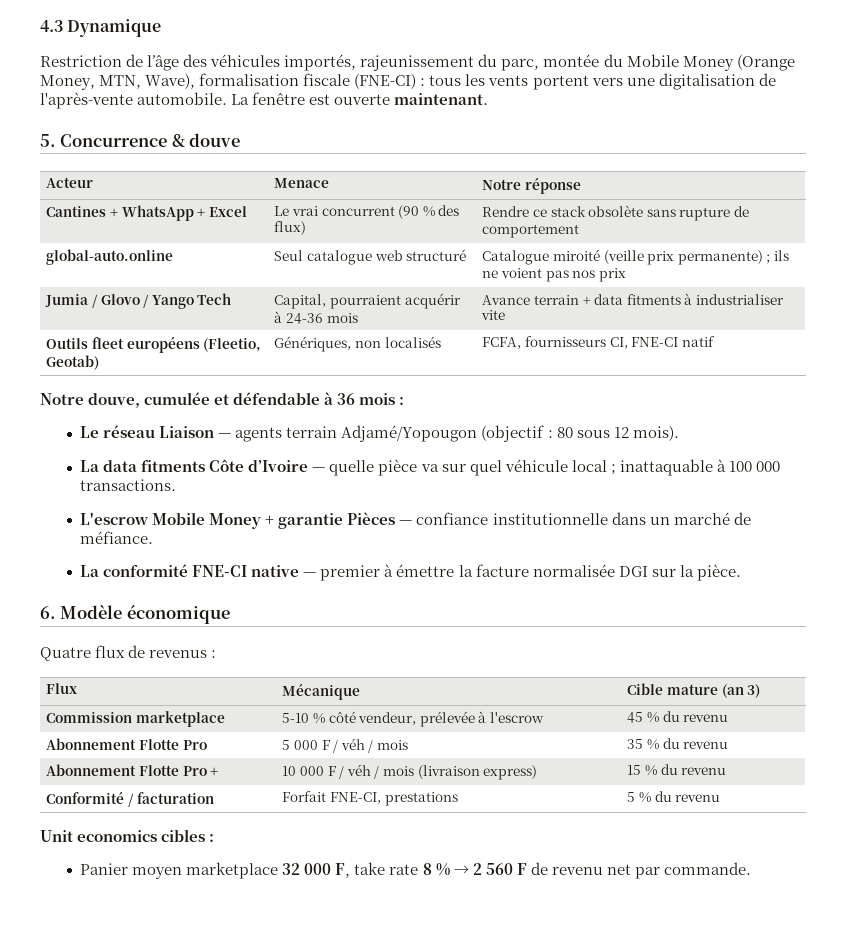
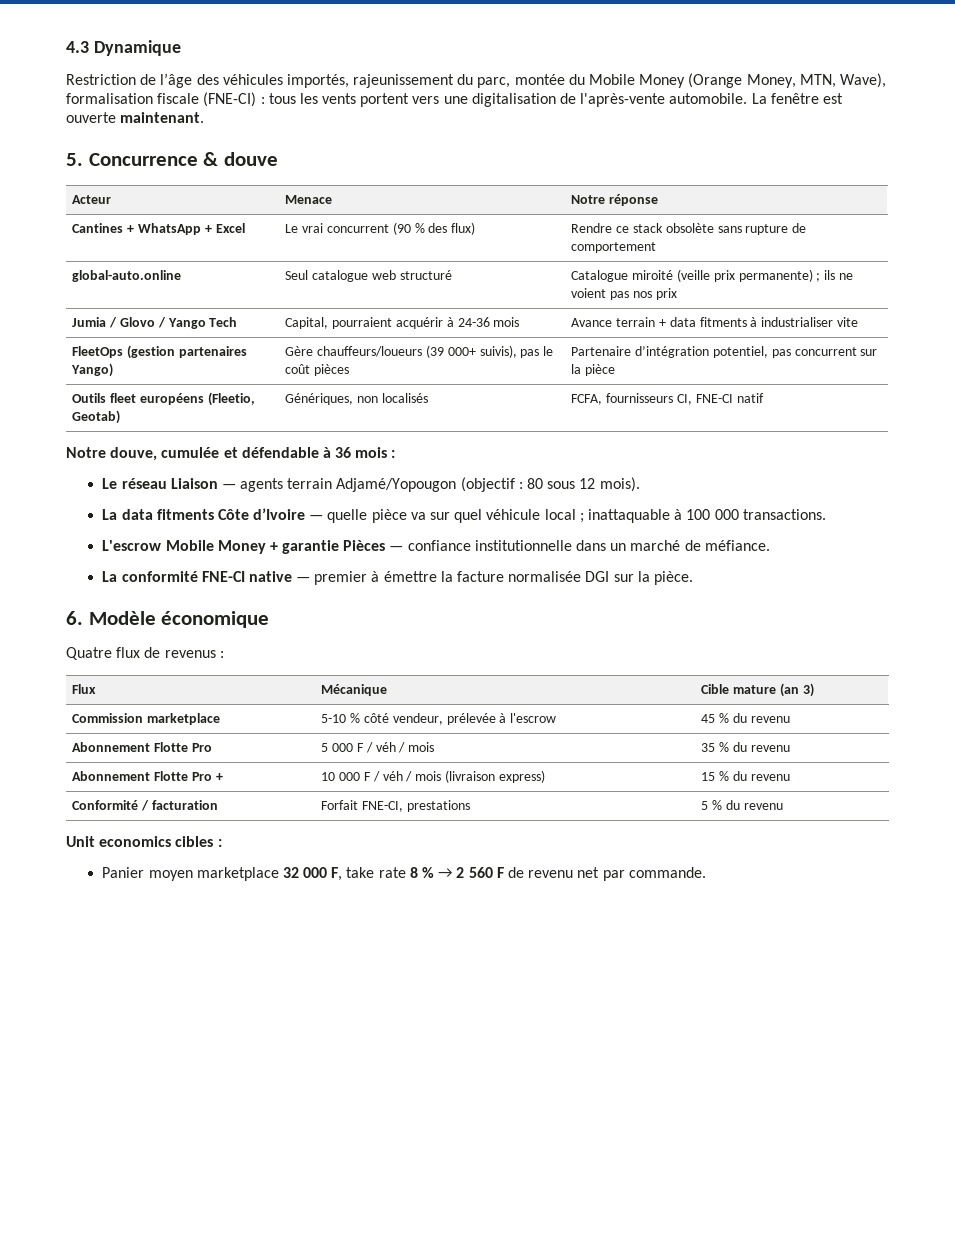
+ FleetOps (gestion partenaires Yango) | Gère chauffeurs/loueurs (39 000+ suivis), pas le coût pièces | Partenaire d’intégration potentiel, pas concurrent sur la pièce

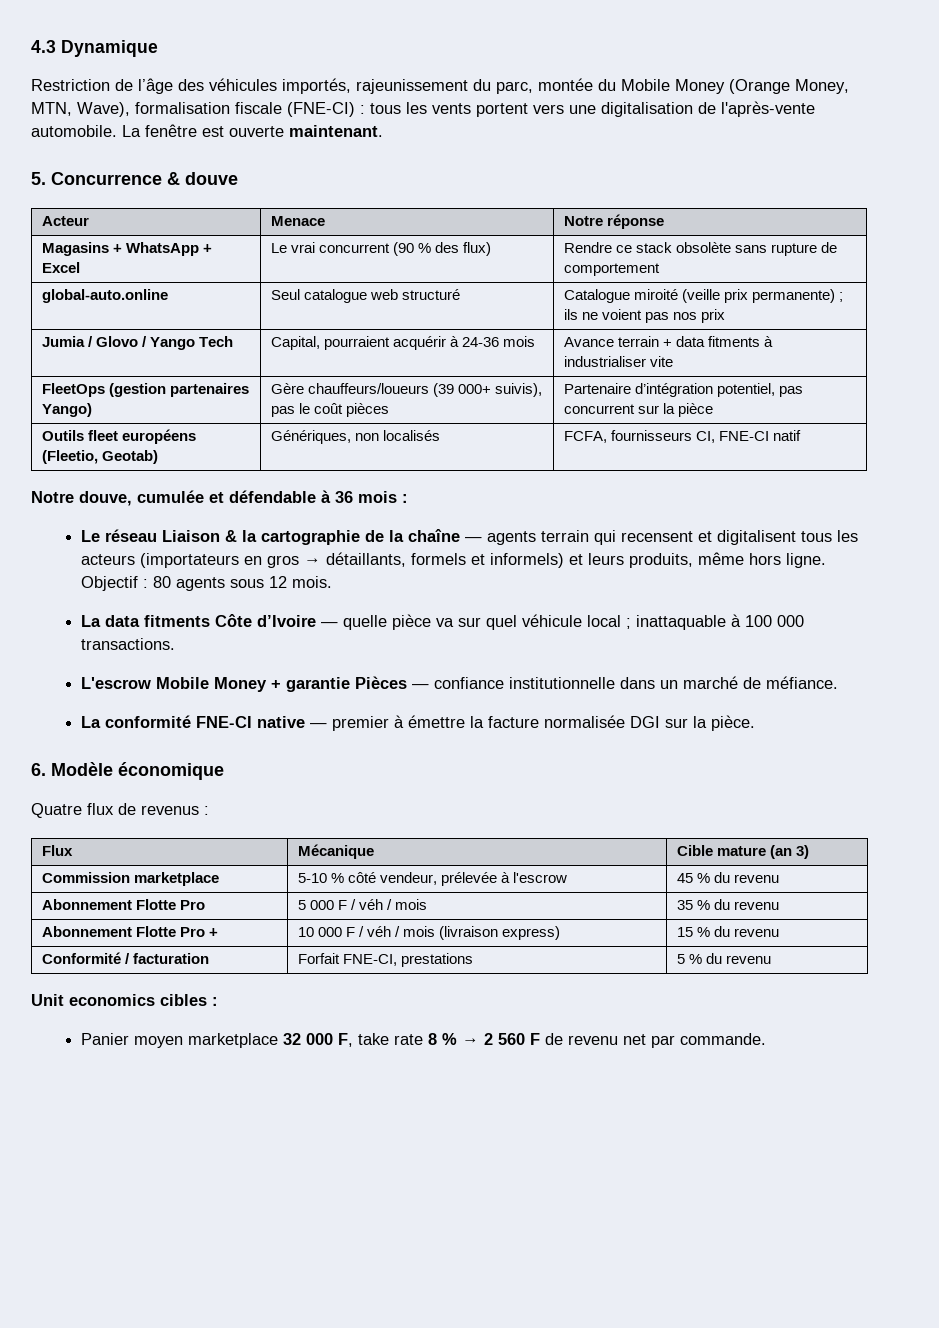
- Cantines + WhatsApp + Excel | Le vrai concurrent (90 % des flux) | Rendre ce stack obsolète sans rupture de comportement
+ Magasins + WhatsApp + Excel | Le vrai concurrent (90 % des flux) | Rendre ce stack obsolète sans rupture de comportement
- Le réseau Liaison — agents terrain Adjamé/Yopougon (objectif : 80 sous 12 mois).
+ Le réseau Liaison & la cartographie de la chaîne — agents terrain qui recensent et digitalisent tous les acteurs (importateurs en gros → détaillants, formels et informels) et leurs produits, même hors ligne. Objectif : 80 agents sous 12 mois.

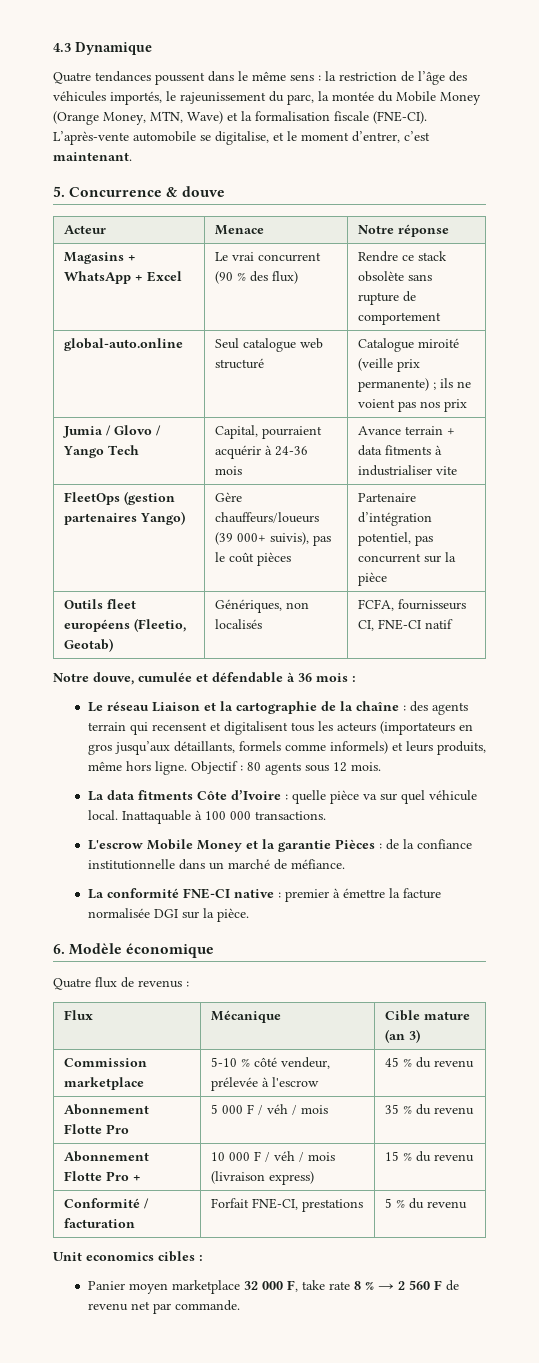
- Restriction de l’âge des véhicules importés, rajeunissement du parc, montée du Mobile Money (Orange Money, MTN, Wave), formalisation fiscale (FNE-CI) : tous les vents portent vers une digitalisation de l'après-vente automobile. La fenêtre est ouverte maintenant.
+ Quatre tendances poussent dans le même sens : la restriction de l’âge des véhicules importés, le rajeunissement du parc, la montée du Mobile Money (Orange Money, MTN, Wave) et la formalisation fiscale (FNE-CI). L’après-vente automobile se digitalise, et le moment d’entrer, c’est maintenant.
- Le réseau Liaison & la cartographie de la chaîne — agents terrain qui recensent et digitalisent tous les acteurs (importateurs en gros → détaillants, formels et informels) et leurs produits, même hors ligne.
+ Le réseau Liaison et la cartographie de la chaîne : des agents terrain qui recensent et digitalisent tous les acteurs (importateurs en gros jusqu’aux détaillants, formels comme informels) et leurs produits, même hors ligne.
- La data fitments Côte d’Ivoire — quelle pièce va sur quel véhicule local ; inattaquable à 100 000 transactions.
+ La data fitments Côte d’Ivoire : quelle pièce va sur quel véhicule local. Inattaquable à 100 000 transactions.
- L'escrow Mobile Money + garantie Pièces — confiance institutionnelle dans un marché de méfiance.
+ L'escrow Mobile Money et la garantie Pièces : de la confiance institutionnelle dans un marché de méfiance.
- La conformité FNE-CI native — premier à émettre la facture normalisée DGI sur la pièce.
+ La conformité FNE-CI native : premier à émettre la facture normalisée DGI sur la pièce.

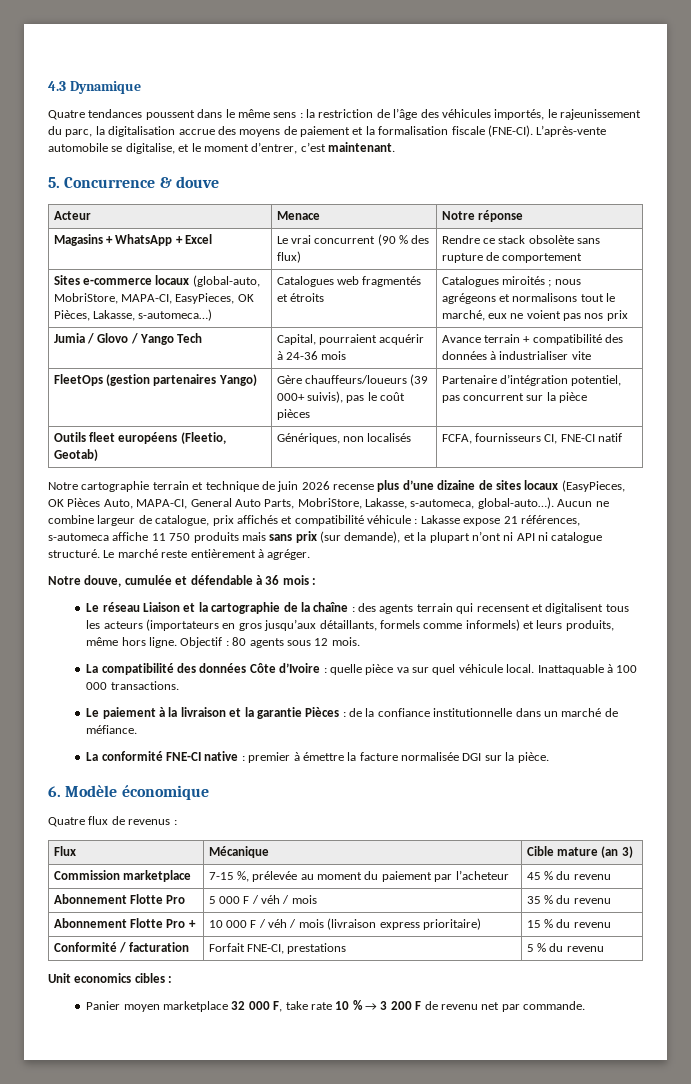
- Quatre tendances poussent dans le même sens : la restriction de l’âge des véhicules importés, le rajeunissement du parc, la montée du Mobile Money (Orange Money, MTN, Wave) et la formalisation fiscale (FNE-CI).
+ Quatre tendances poussent dans le même sens : la restriction de l’âge des véhicules importés, le rajeunissement du parc, la digitalisation accrue des moyens de paiement et la formalisation fiscale (FNE-CI).
- global-auto.online | Seul catalogue web structuré | Catalogue miroité (veille prix permanente) ; ils ne voient pas nos prix
+ Sites e-commerce locaux (global-auto, MobriStore, MAPA-CI, EasyPieces, OK Pièces, Lakasse, s-automeca…) | Catalogues web fragmentés et étroits | Catalogues miroités ; nous agrégeons et normalisons tout le marché, eux ne voient pas nos prix
- Jumia / Glovo / Yango Tech | Capital, pourraient acquérir à 24-36 mois | Avance terrain + data fitments à industrialiser vite
+ Jumia / Glovo / Yango Tech | Capital, pourraient acquérir à 24-36 mois | Avance terrain + compatibilité des données à industrialiser vite
+ Notre cartographie terrain et technique de juin 2026 recense plus d’une dizaine de sites locaux (EasyPieces, OK Pièces Auto, MAPA-CI, General Auto Parts, MobriStore, Lakasse, s-automeca, global-auto…). Aucun ne combine largeur de catalogue, prix affichés et compatibilité véhicule : Lakasse expose 21 références, s-automeca affiche 11 750 produits mais sans prix (sur demande), et la plupart n’ont ni API ni catalogue structuré. Le marché reste entièrement à agréger.
- La data fitments Côte d’Ivoire : quelle pièce va sur quel véhicule local.
+ La compatibilité des données Côte d’Ivoire : quelle pièce va sur quel véhicule local.
- L'escrow Mobile Money et la garantie Pièces : de la confiance institutionnelle dans un marché de méfiance.
+ Le paiement à la livraison et la garantie Pièces : de la confiance institutionnelle dans un marché de méfiance.
- Commission marketplace | 5-10 % côté vendeur, prélevée à l'escrow | 45 % du revenu
+ Commission marketplace | 7-15 %, prélevée au moment du paiement par l’acheteur | 45 % du revenu
- Abonnement Flotte Pro + | 10 000 F / véh / mois (livraison express) | 15 % du revenu
+ Abonnement Flotte Pro + | 10 000 F / véh / mois (livraison express prioritaire) | 15 % du revenu
- Panier moyen marketplace 32 000 F, take rate 8 % → 2 560 F de revenu net par commande.
+ Panier moyen marketplace 32 000 F, take rate 10 % → 3 200 F de revenu net par commande.

